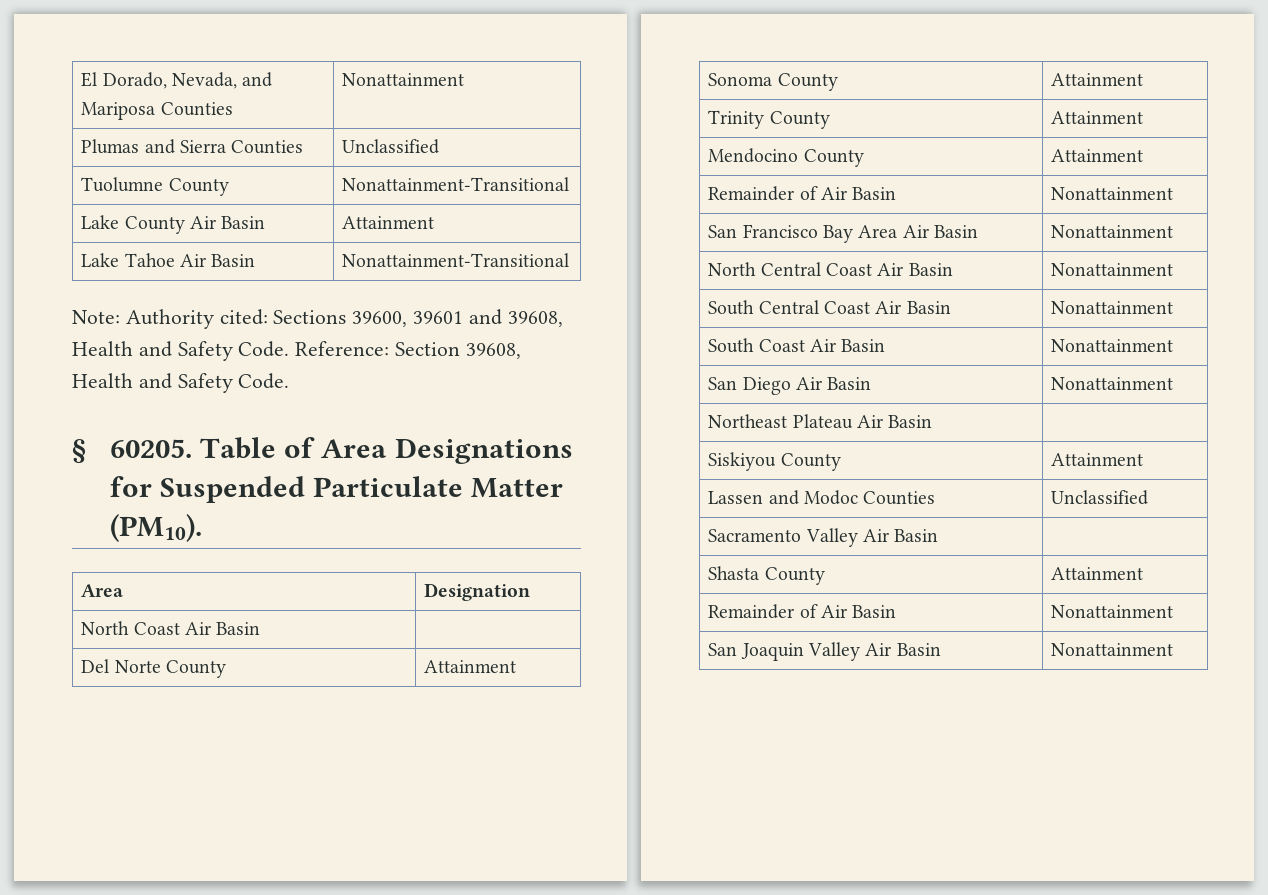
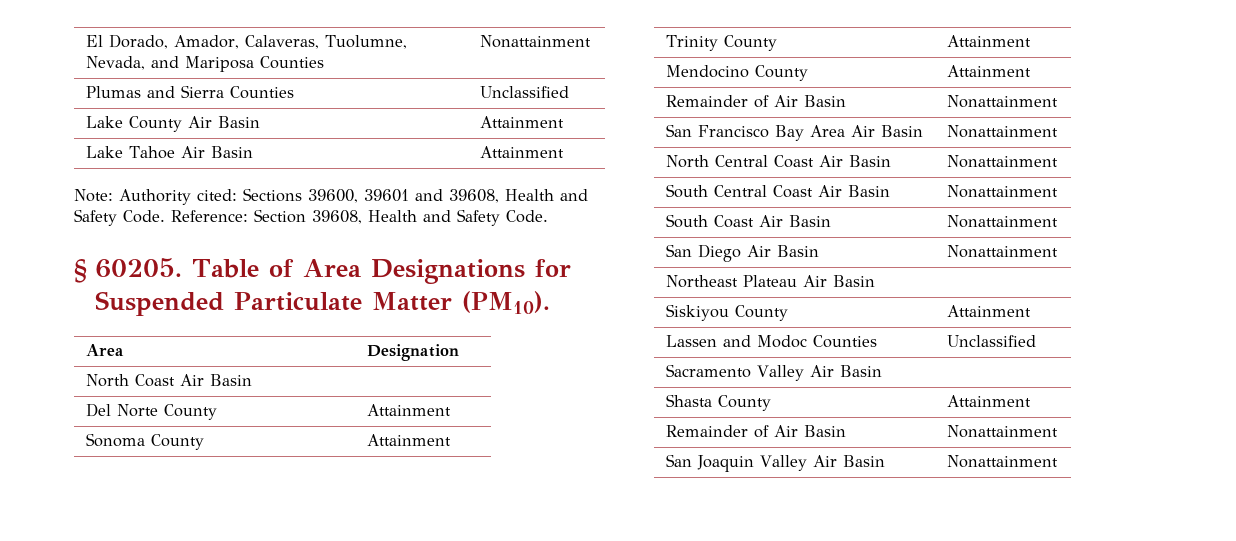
- El Dorado, Nevada, and Mariposa Counties | Nonattainment
+ El Dorado, Amador, Calaveras, Tuolumne, Nevada, and Mariposa Counties | Nonattainment
- Tuolumne County | Nonattainment-Transitional
- Lake Tahoe Air Basin | Nonattainment-Transitional
+ Lake Tahoe Air Basin | Attainment

